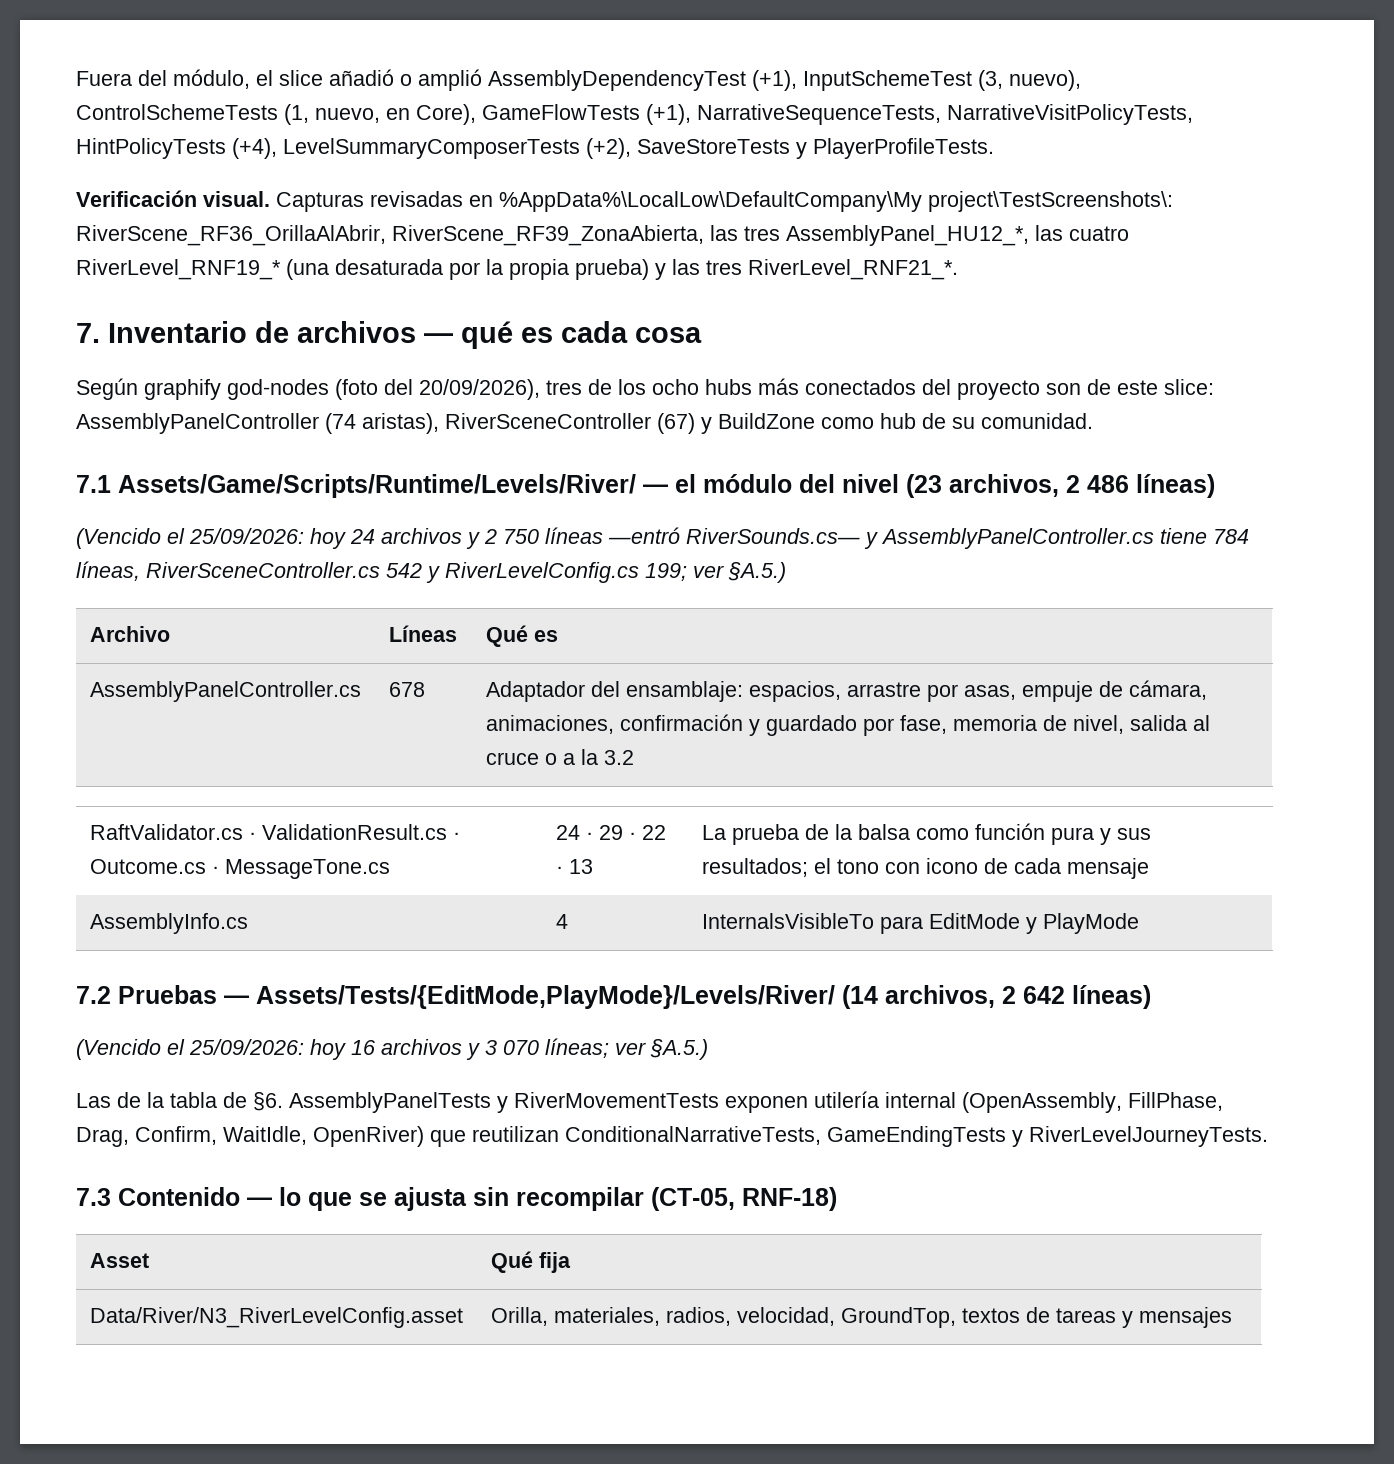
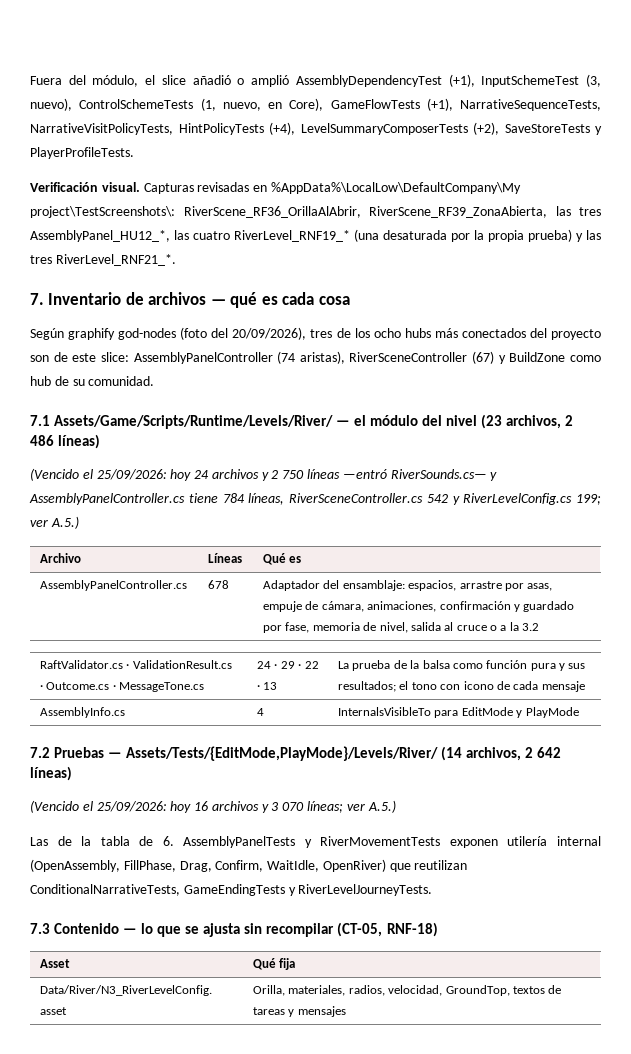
- (Vencido el 25/09/2026: hoy 24 archivos y 2 750 líneas —entró RiverSounds.cs— y AssemblyPanelController.cs tiene 784 líneas, RiverSceneController.cs 542 y RiverLevelConfig.cs 199; ver §A.5.)
+ (Vencido el 25/09/2026: hoy 24 archivos y 2 750 líneas —entró RiverSounds.cs— y AssemblyPanelController.cs tiene 784 líneas, RiverSceneController.cs 542 y RiverLevelConfig.cs 199; ver A.5.)
- (Vencido el 25/09/2026: hoy 16 archivos y 3 070 líneas; ver §A.5.)
+ (Vencido el 25/09/2026: hoy 16 archivos y 3 070 líneas; ver A.5.)
- Las de la tabla de §6. AssemblyPanelTests y RiverMovementTests exponen utilería internal (OpenAssembly, FillPhase, Drag, Confirm, WaitIdle, OpenRiver) que reutilizan ConditionalNarrativeTests, GameEndingTests y RiverLevelJourneyTests.
+ Las de la tabla de 6. AssemblyPanelTests y RiverMovementTests exponen utilería internal (OpenAssembly, FillPhase, Drag, Confirm, WaitIdle, OpenRiver) que reutilizan ConditionalNarrativeTests, GameEndingTests y RiverLevelJourneyTests.

